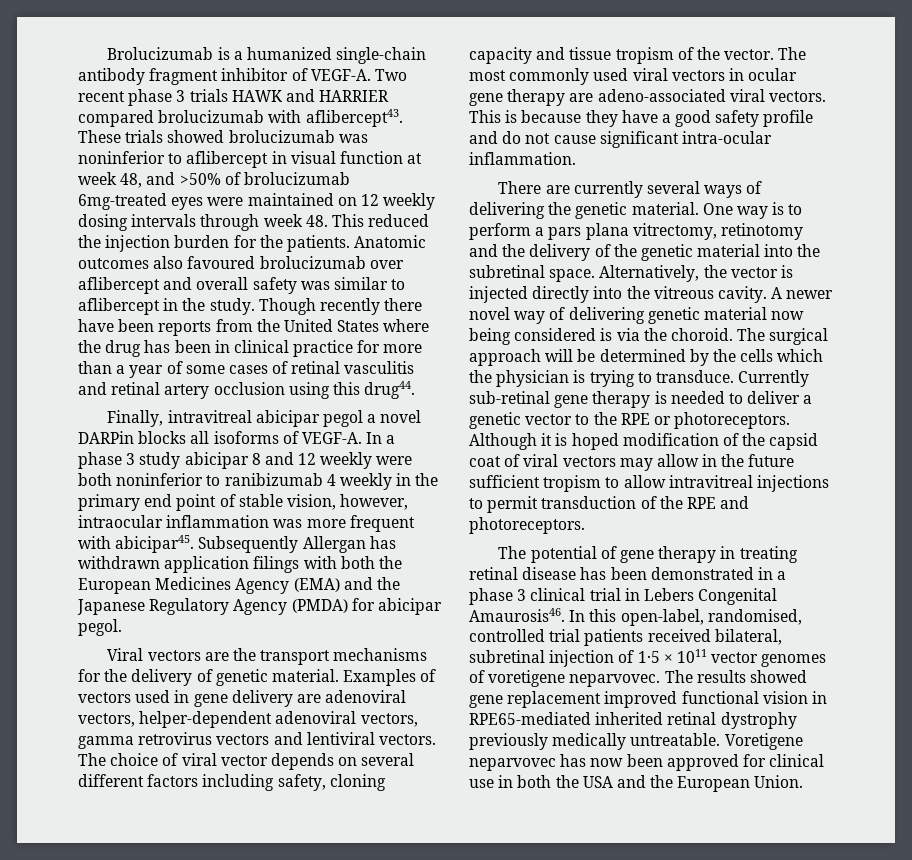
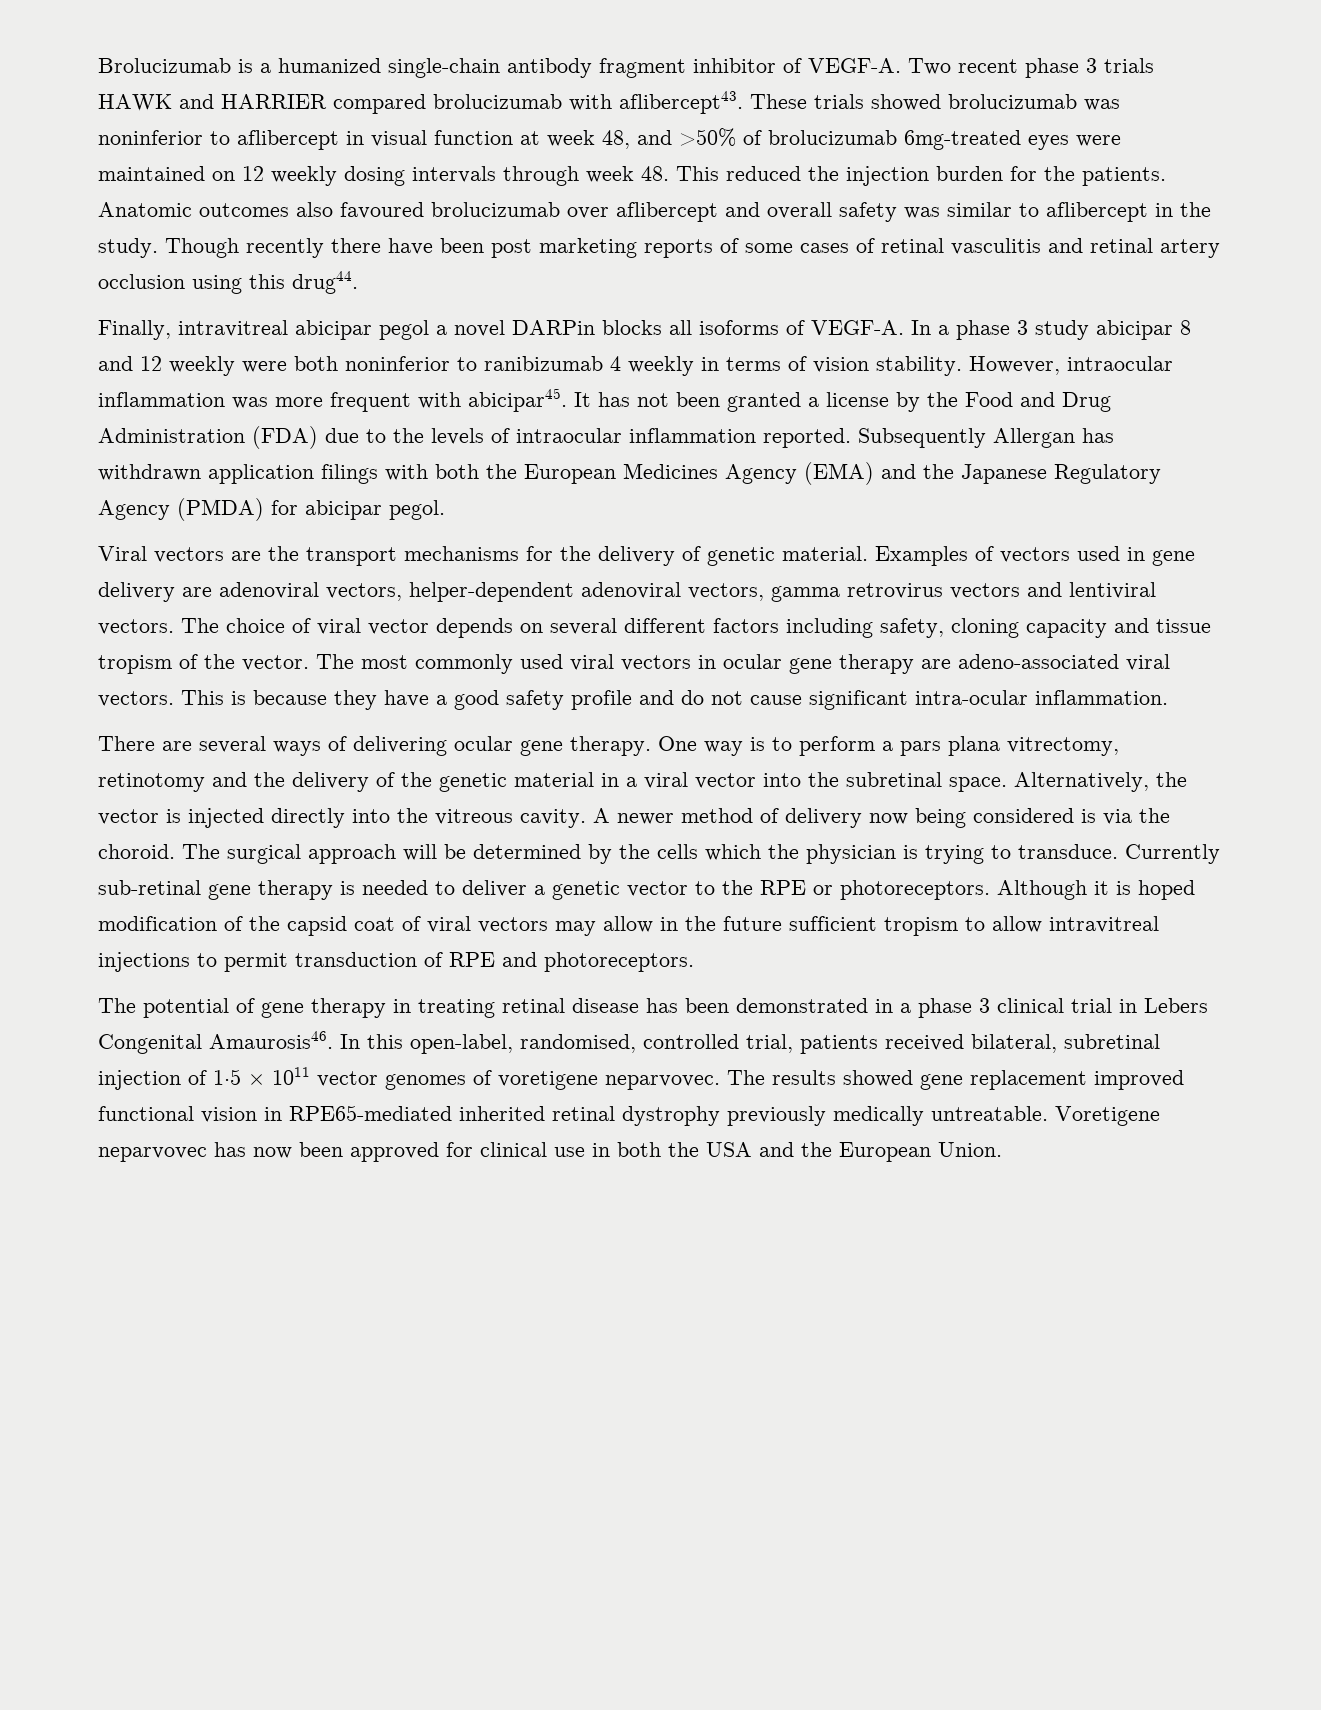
- Though recently there have been reports from the United States where the drug has been in clinical practice for more than a year of some cases of retinal vasculitis and retinal artery occlusion using this drug44.
+ Though recently there have been post marketing reports of some cases of retinal vasculitis and retinal artery occlusion using this drug44.
- In a phase 3 study abicipar 8 and 12 weekly were both noninferior to ranibizumab 4 weekly in the primary end point of stable vision, however, intraocular inflammation was more frequent with abicipar45.
+ In a phase 3 study abicipar 8 and 12 weekly were both noninferior to ranibizumab 4 weekly in terms of vision stability. However, intraocular inflammation was more frequent with abicipar45.
+ It has not been granted a license by the Food and Drug Administration (FDA) due to the levels of intraocular inflammation reported.
- There are currently several ways of delivering the genetic material.
+ There are several ways of delivering ocular gene therapy.
- One way is to perform a pars plana vitrectomy, retinotomy and the delivery of the genetic material into the subretinal space.
+ One way is to perform a pars plana vitrectomy, retinotomy and the delivery of the genetic material in a viral vector into the subretinal space.
- A newer novel way of delivering genetic material now being considered is via the choroid.
+ A newer method of delivery now being considered is via the choroid.
- Although it is hoped modification of the capsid coat of viral vectors may allow in the future sufficient tropism to allow intravitreal injections to permit transduction of the RPE and photoreceptors.
+ Although it is hoped modification of the capsid coat of viral vectors may allow in the future sufficient tropism to allow intravitreal injections to permit transduction of RPE and photoreceptors.
- In this open-label, randomised, controlled trial patients received bilateral, subretinal injection of 1·5 × 1011 vector genomes of voretigene neparvovec.
+ In this open-label, randomised, controlled trial, patients received bilateral, subretinal injection of 1·5 × 1011 vector genomes of voretigene neparvovec.

